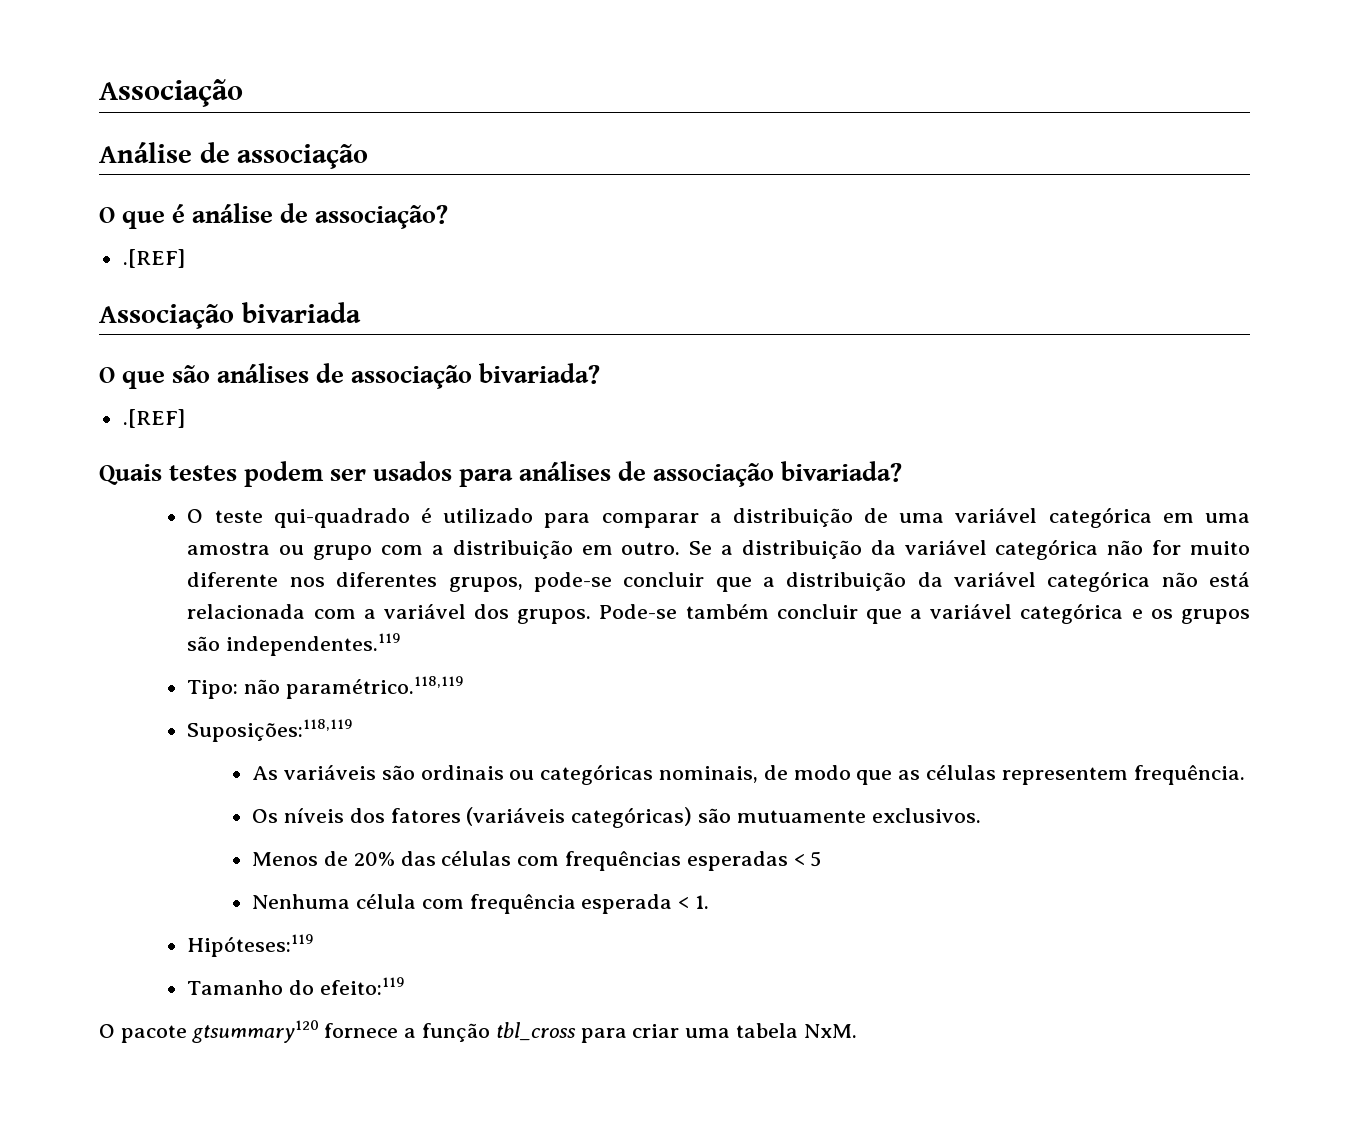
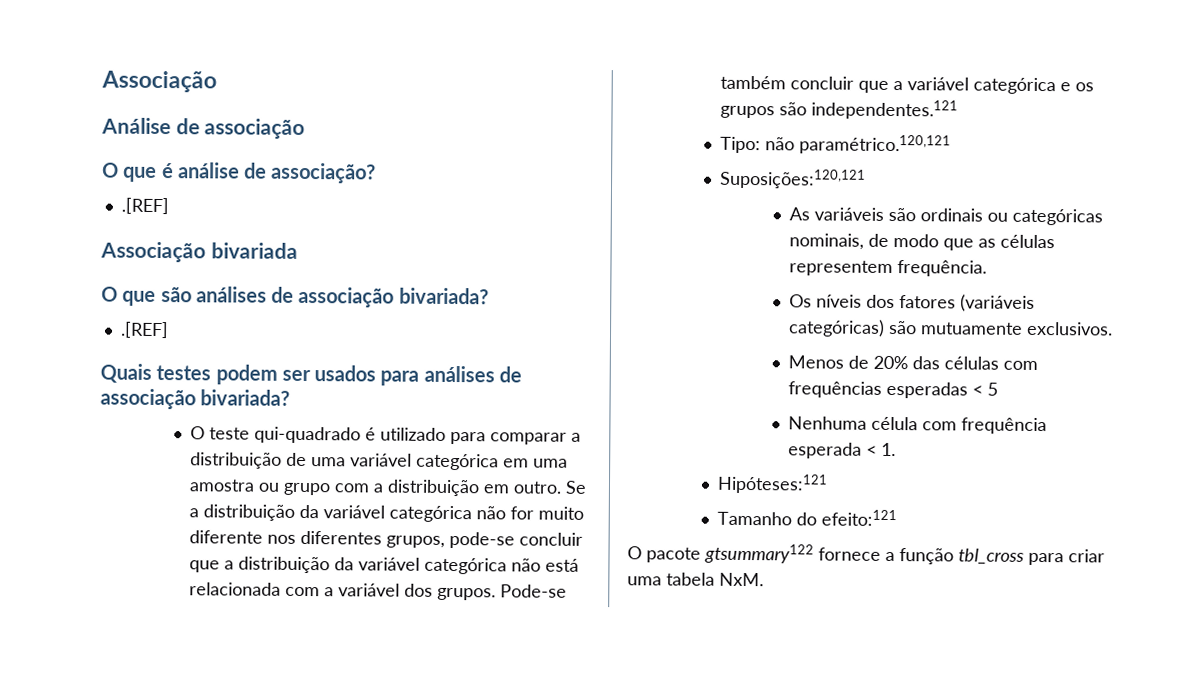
- Pode-se também concluir que a variável categórica e os grupos são independentes.119
+ Pode-se também concluir que a variável categórica e os grupos são independentes.121
- Tipo: não paramétrico.118,119
- Suposições:118,119
+ Tipo: não paramétrico.120,121
+ Suposições:120,121
- Hipóteses:119
+ Hipóteses:121
- Tamanho do efeito:119
+ Tamanho do efeito:121
- O pacote gtsummary120 fornece a função tbl_cross para criar uma tabela NxM.
+ O pacote gtsummary122 fornece a função tbl_cross para criar uma tabela NxM.

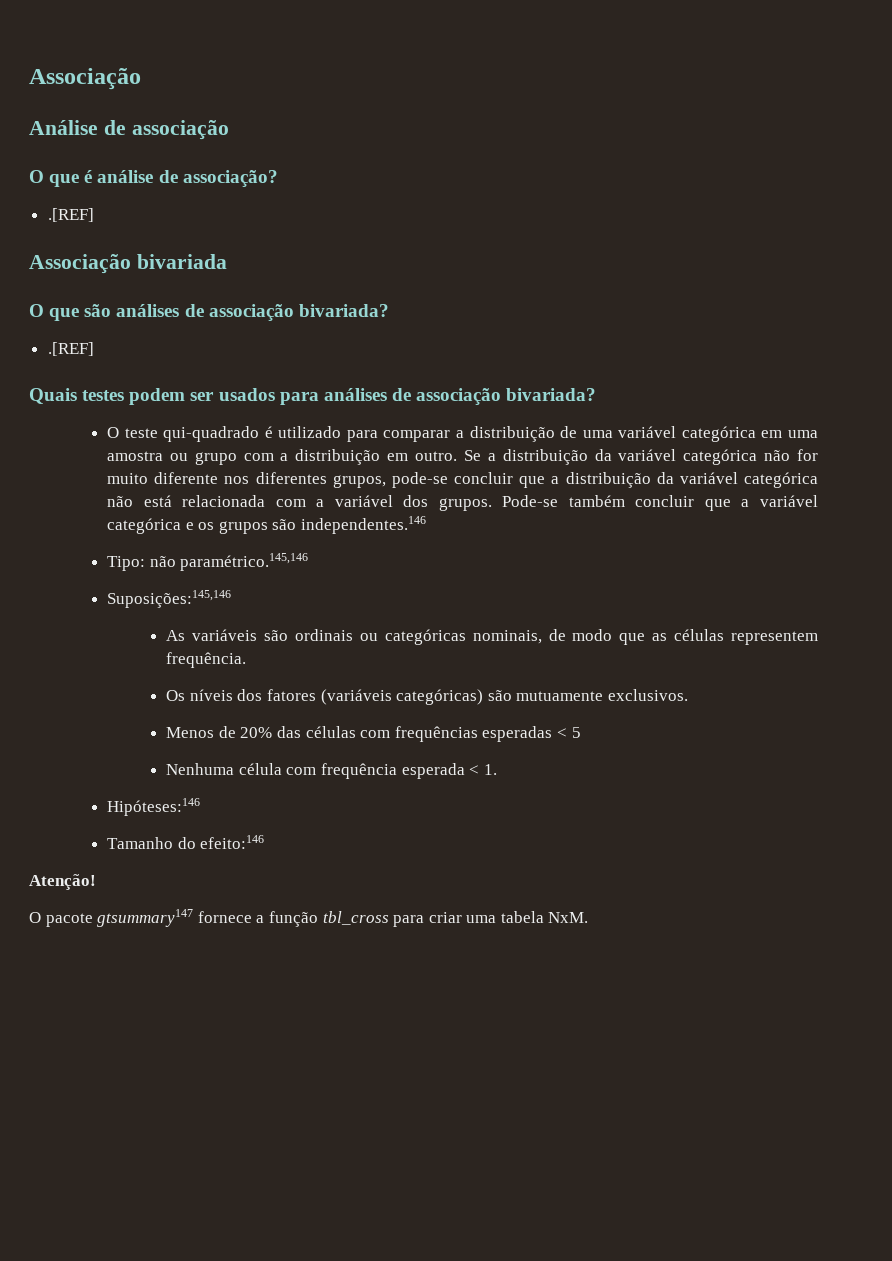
- Pode-se também concluir que a variável categórica e os grupos são independentes.121
+ Pode-se também concluir que a variável categórica e os grupos são independentes.146
- Tipo: não paramétrico.120,121
- Suposições:120,121
+ Tipo: não paramétrico.145,146
+ Suposições:145,146
- Hipóteses:121
+ Hipóteses:146
- Tamanho do efeito:121
+ Tamanho do efeito:146
+ Atenção!
- O pacote gtsummary122 fornece a função tbl_cross para criar uma tabela NxM.
+ O pacote gtsummary147 fornece a função tbl_cross para criar uma tabela NxM.

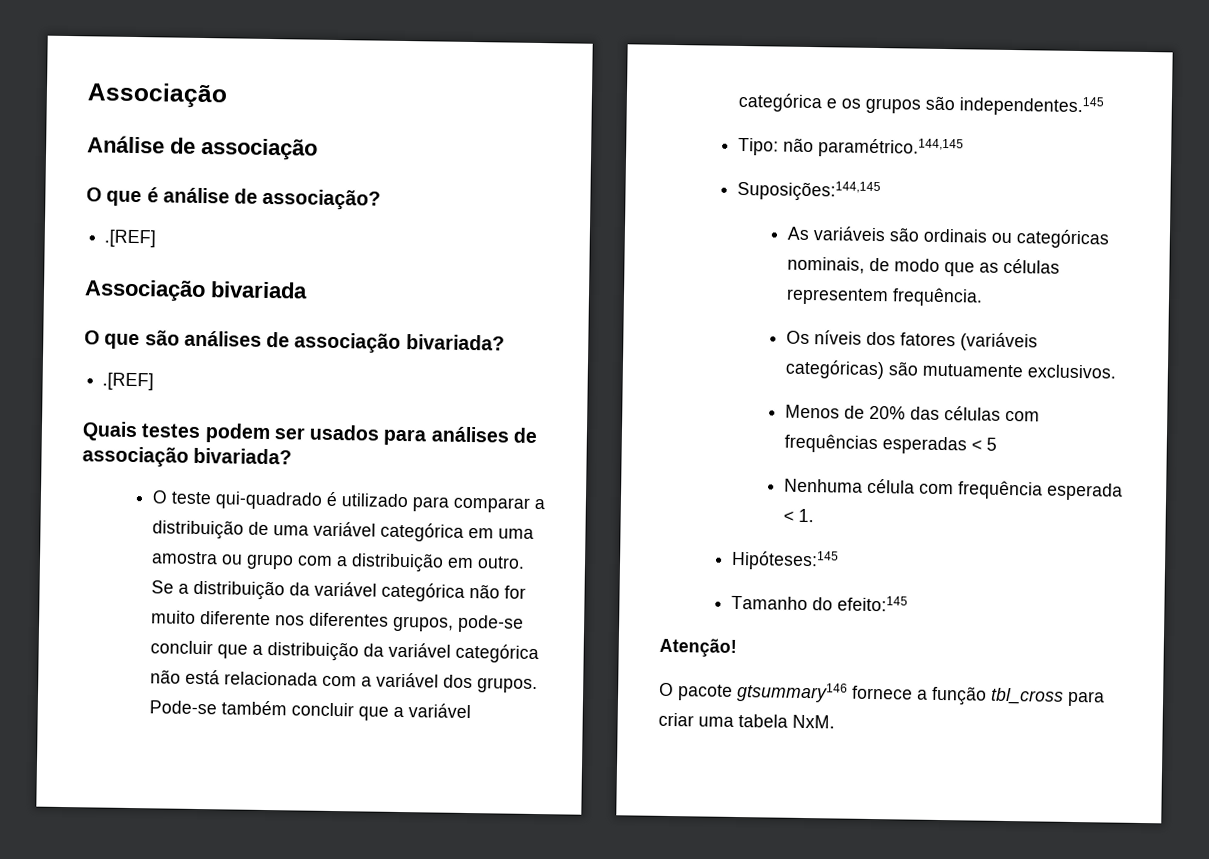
- Pode-se também concluir que a variável categórica e os grupos são independentes.146
+ Pode-se também concluir que a variável categórica e os grupos são independentes.145
- Tipo: não paramétrico.145,146
- Suposições:145,146
+ Tipo: não paramétrico.144,145
+ Suposições:144,145
- Hipóteses:146
+ Hipóteses:145
- Tamanho do efeito:146
+ Tamanho do efeito:145
- O pacote gtsummary147 fornece a função tbl_cross para criar uma tabela NxM.
+ O pacote gtsummary146 fornece a função tbl_cross para criar uma tabela NxM.

